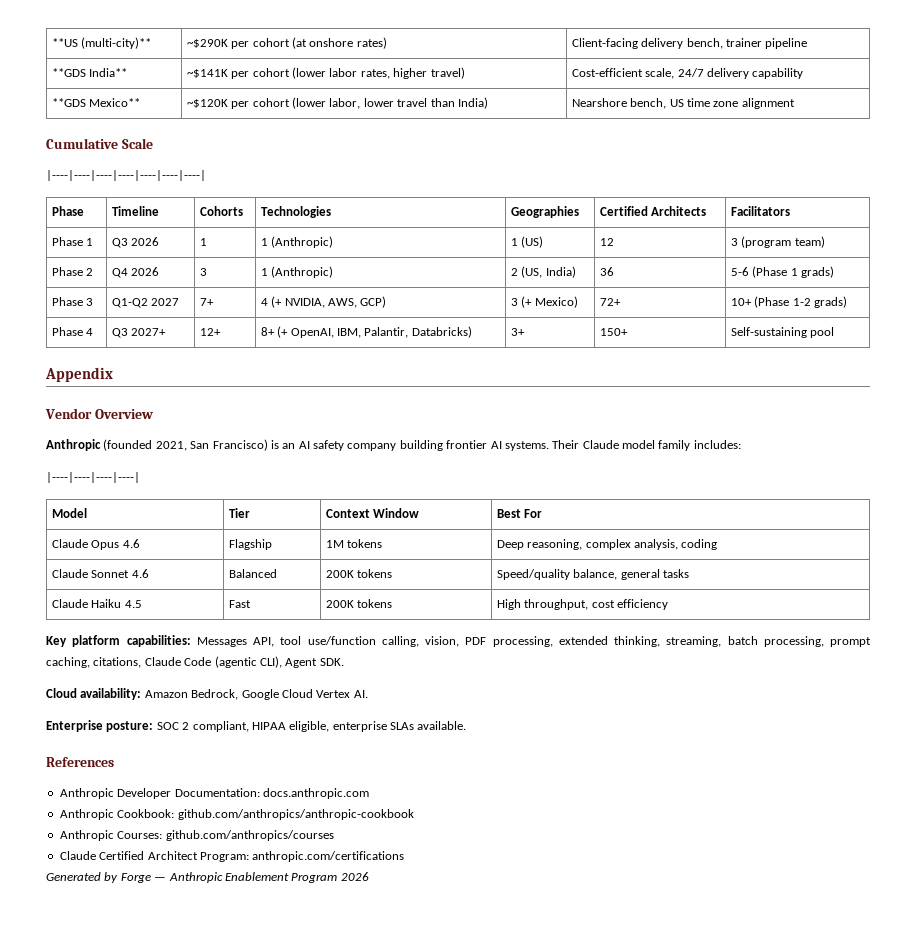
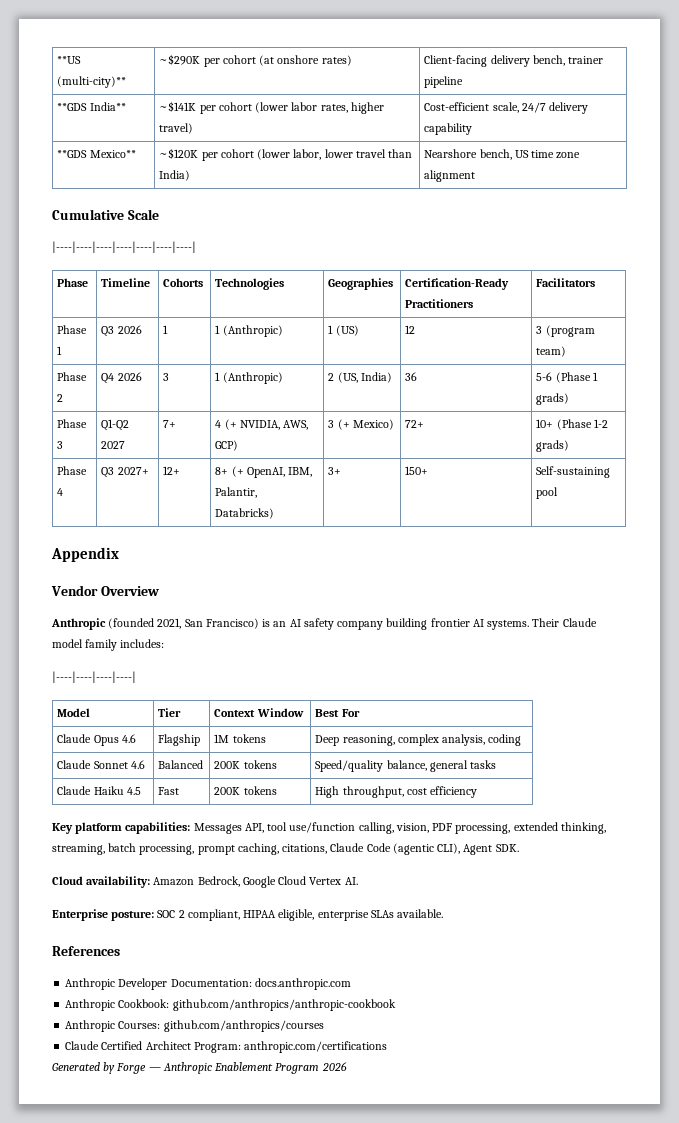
- Phase | Timeline | Cohorts | Technologies | Geographies | Certified Architects | Facilitators
+ Phase | Timeline | Cohorts | Technologies | Geographies | Certification-Ready Practitioners | Facilitators

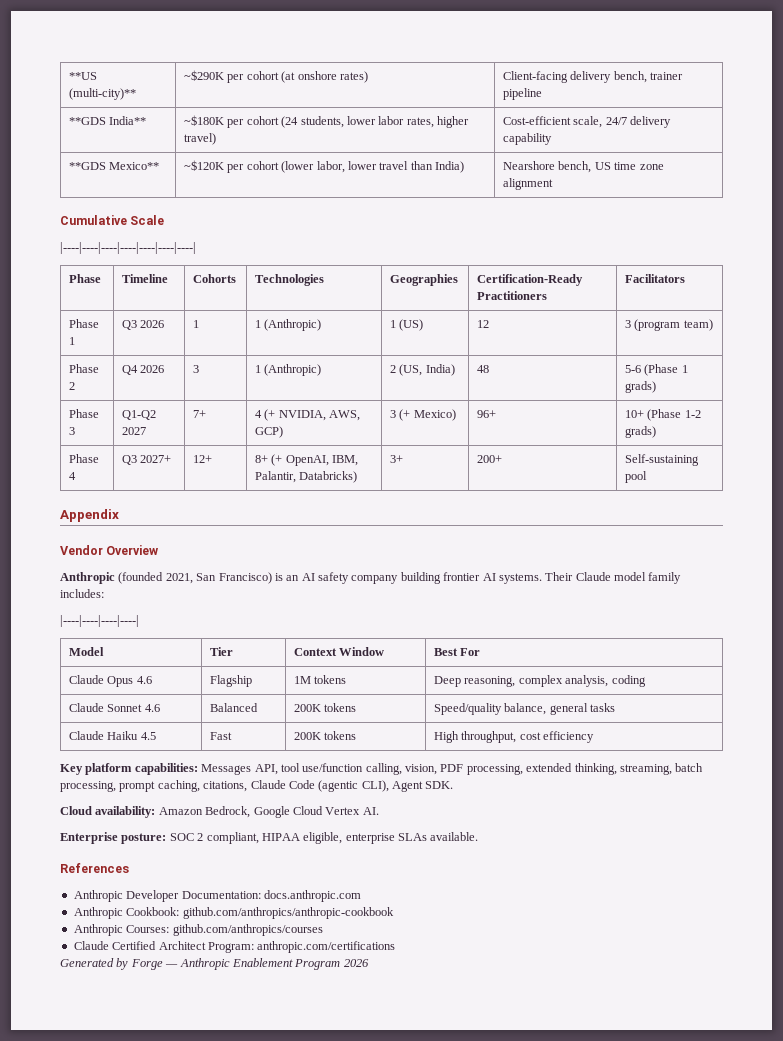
- **GDS India** | ~$141K per cohort (lower labor rates, higher travel) | Cost-efficient scale, 24/7 delivery capability
+ **GDS India** | ~$180K per cohort (24 students, lower labor rates, higher travel) | Cost-efficient scale, 24/7 delivery capability
- Phase 2 | Q4 2026 | 3 | 1 (Anthropic) | 2 (US, India) | 36 | 5-6 (Phase 1 grads)
+ Phase 2 | Q4 2026 | 3 | 1 (Anthropic) | 2 (US, India) | 48 | 5-6 (Phase 1 grads)
- Phase 3 | Q1-Q2 2027 | 7+ | 4 (+ NVIDIA, AWS, GCP) | 3 (+ Mexico) | 72+ | 10+ (Phase 1-2 grads)
+ Phase 3 | Q1-Q2 2027 | 7+ | 4 (+ NVIDIA, AWS, GCP) | 3 (+ Mexico) | 96+ | 10+ (Phase 1-2 grads)
- Phase 4 | Q3 2027+ | 12+ | 8+ (+ OpenAI, IBM, Palantir, Databricks) | 3+ | 150+ | Self-sustaining pool
+ Phase 4 | Q3 2027+ | 12+ | 8+ (+ OpenAI, IBM, Palantir, Databricks) | 3+ | 200+ | Self-sustaining pool

